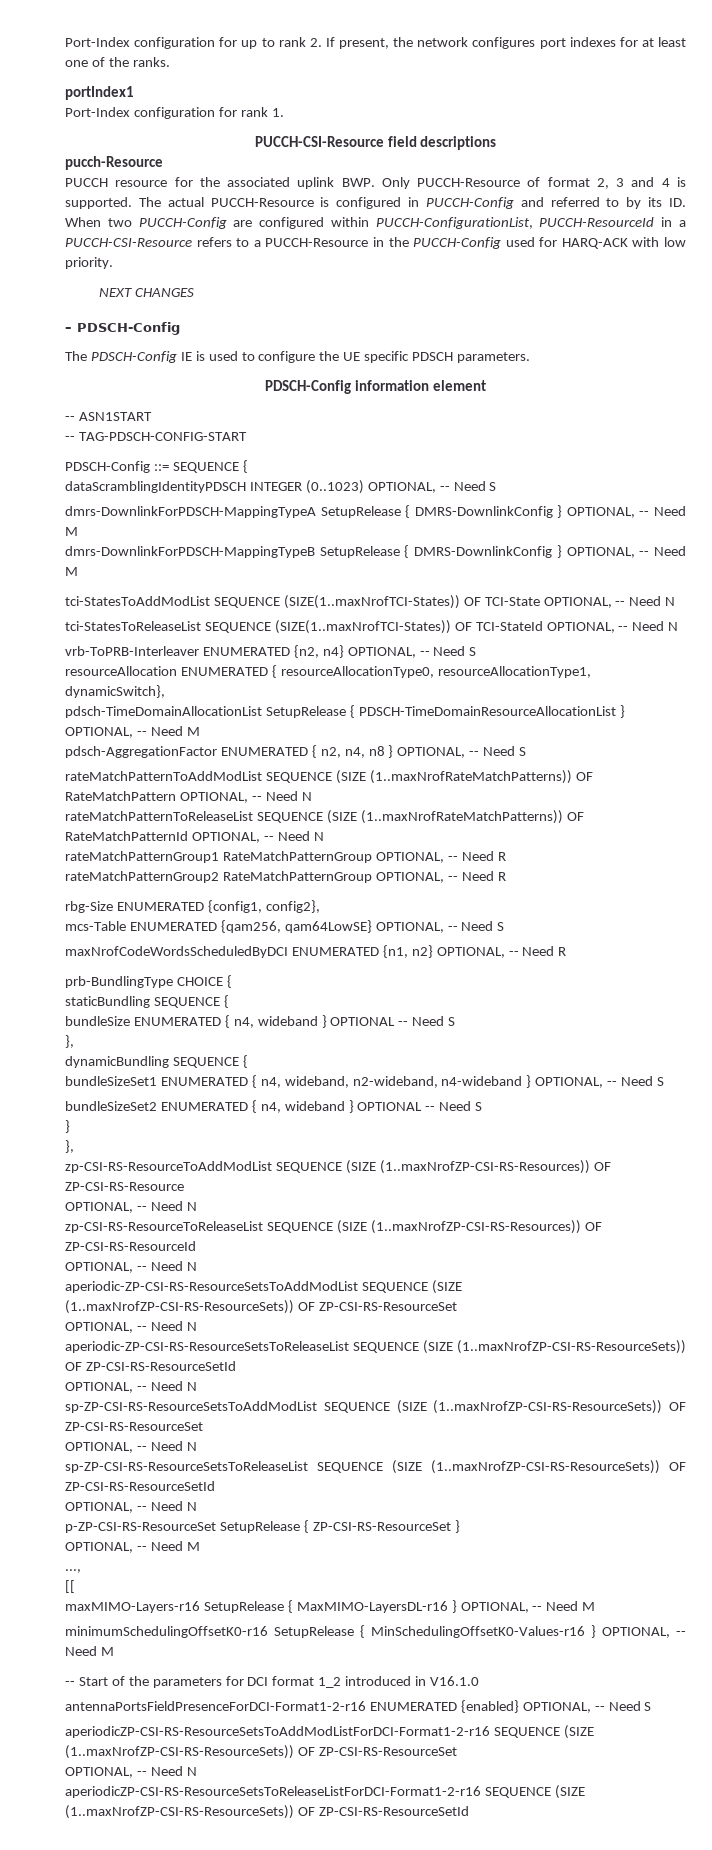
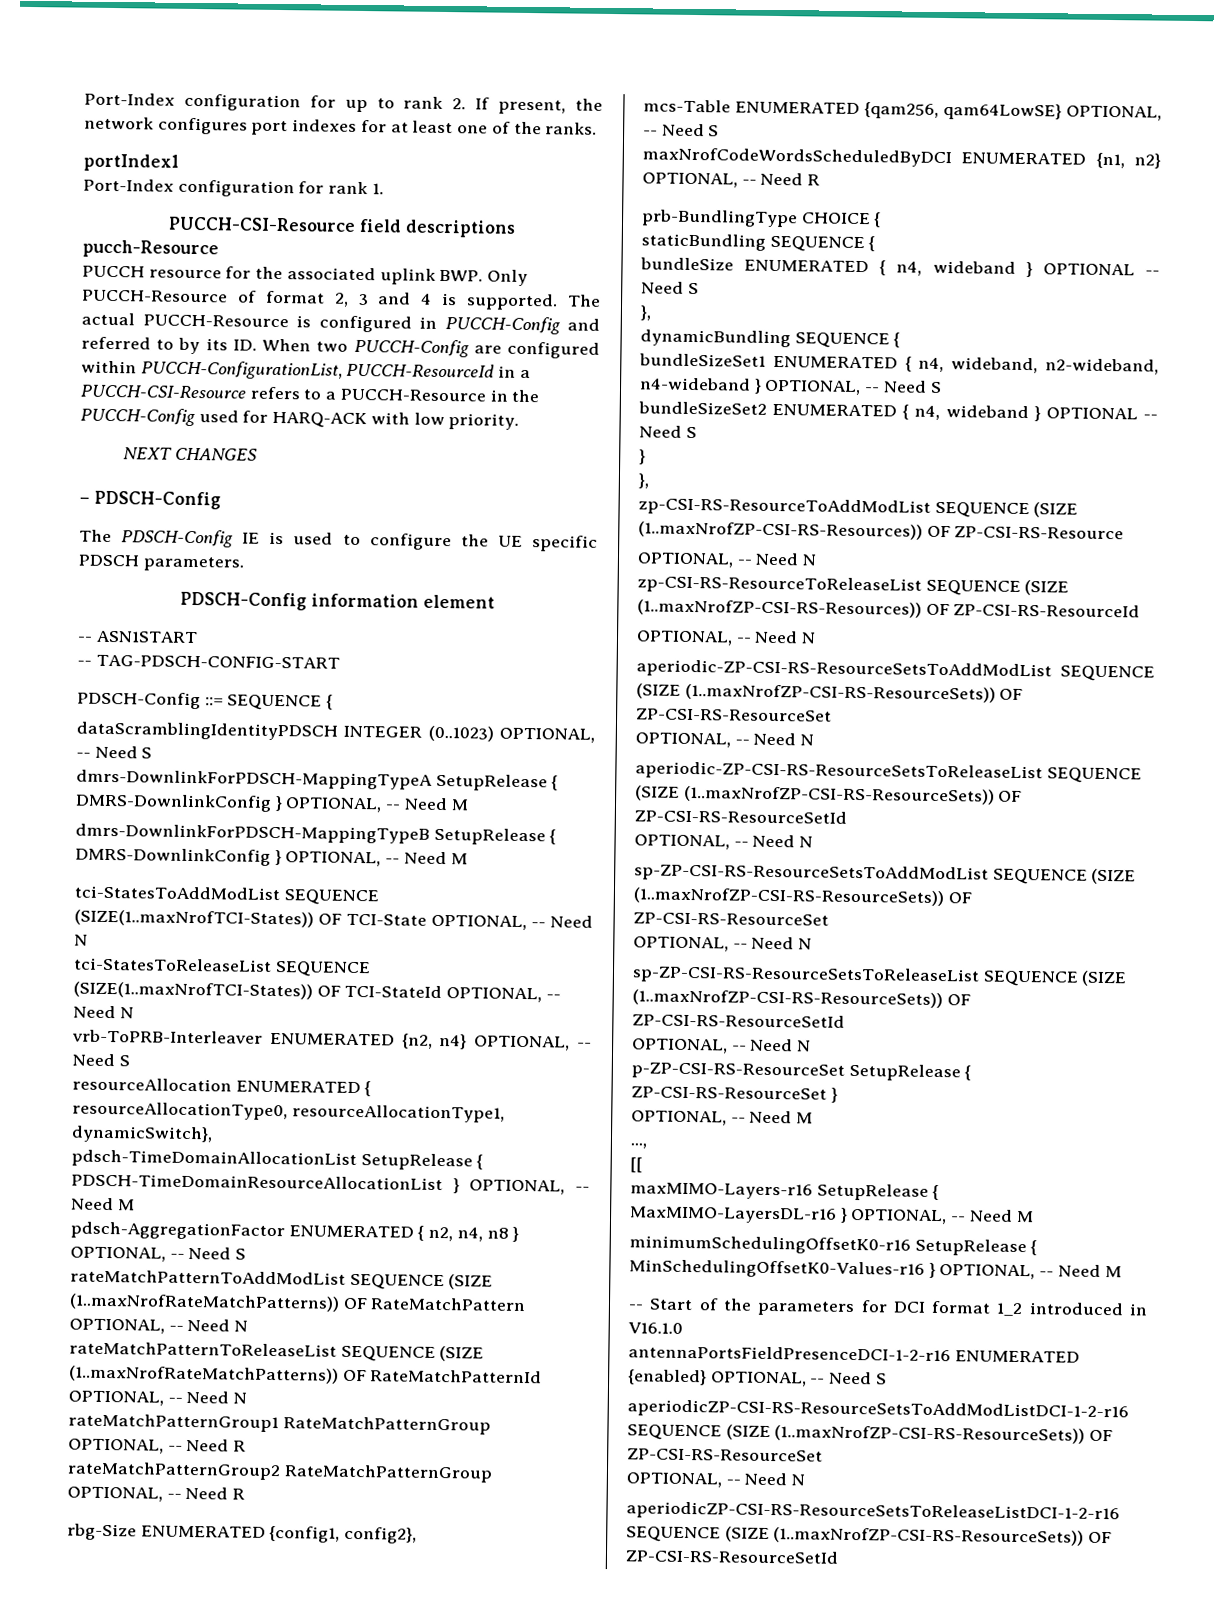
- antennaPortsFieldPresenceForDCI-Format1-2-r16 ENUMERATED {enabled} OPTIONAL, -- Need S
+ antennaPortsFieldPresenceDCI-1-2-r16 ENUMERATED {enabled} OPTIONAL, -- Need S
- aperiodicZP-CSI-RS-ResourceSetsToAddModListForDCI-Format1-2-r16 SEQUENCE (SIZE (1..maxNrofZP-CSI-RS-ResourceSets)) OF ZP-CSI-RS-ResourceSet
+ aperiodicZP-CSI-RS-ResourceSetsToAddModListDCI-1-2-r16 SEQUENCE (SIZE (1..maxNrofZP-CSI-RS-ResourceSets)) OF ZP-CSI-RS-ResourceSet
  OPTIONAL, -- Need N
- aperiodicZP-CSI-RS-ResourceSetsToReleaseListForDCI-Format1-2-r16 SEQUENCE (SIZE (1..maxNrofZP-CSI-RS-ResourceSets)) OF ZP-CSI-RS-ResourceSetId
+ aperiodicZP-CSI-RS-ResourceSetsToReleaseListDCI-1-2-r16 SEQUENCE (SIZE (1..maxNrofZP-CSI-RS-ResourceSets)) OF ZP-CSI-RS-ResourceSetId

